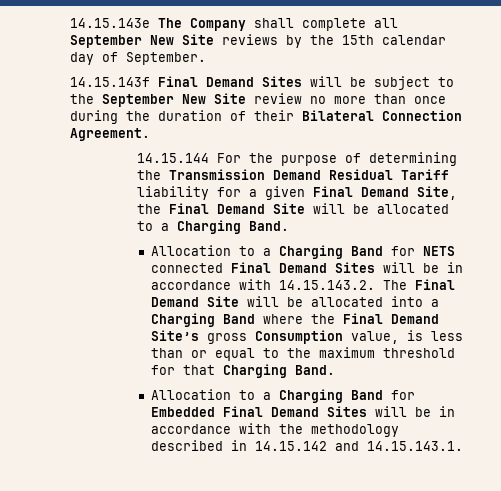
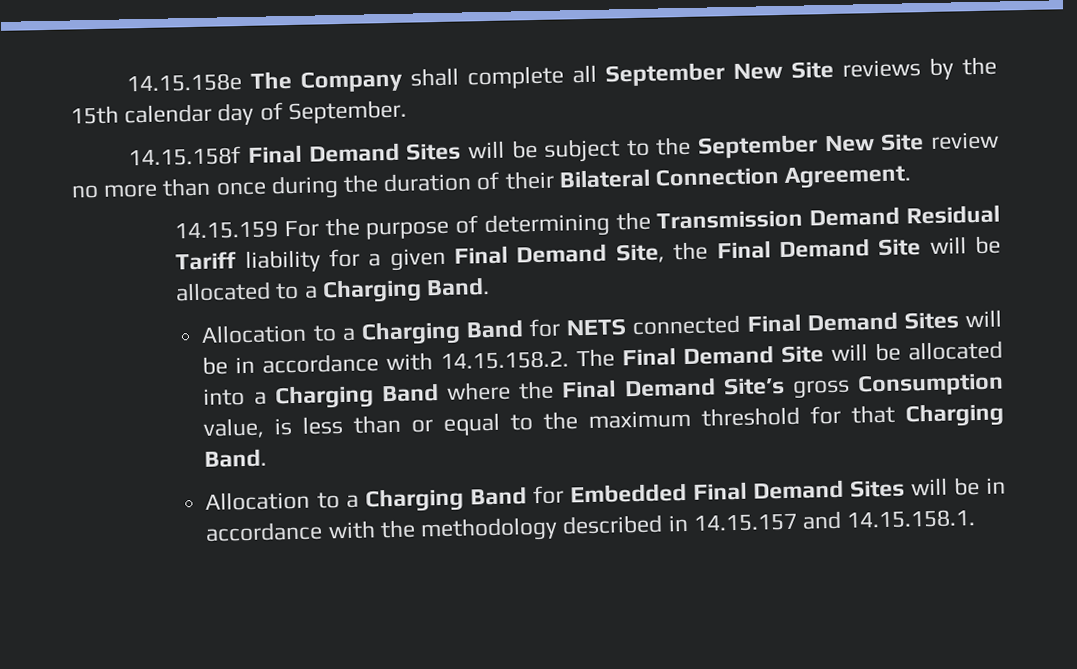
- 14.15.143e The Company shall complete all September New Site reviews by the 15th calendar day of September.
+ 14.15.158e The Company shall complete all September New Site reviews by the 15th calendar day of September.
- 14.15.143f Final Demand Sites will be subject to the September New Site review no more than once during the duration of their Bilateral Connection Agreement.
+ 14.15.158f Final Demand Sites will be subject to the September New Site review no more than once during the duration of their Bilateral Connection Agreement.
- 14.15.144 For the purpose of determining the Transmission Demand Residual Tariff liability for a given Final Demand Site, the Final Demand Site will be allocated to a Charging Band.
+ 14.15.159 For the purpose of determining the Transmission Demand Residual Tariff liability for a given Final Demand Site, the Final Demand Site will be allocated to a Charging Band.
- Allocation to a Charging Band for NETS connected Final Demand Sites will be in accordance with 14.15.143.2. The Final Demand Site will be allocated into a Charging Band where the Final Demand Site’s gross Consumption value, is less than or equal to the maximum threshold for that Charging Band.
+ Allocation to a Charging Band for NETS connected Final Demand Sites will be in accordance with 14.15.158.2. The Final Demand Site will be allocated into a Charging Band where the Final Demand Site’s gross Consumption value, is less than or equal to the maximum threshold for that Charging Band.
- Allocation to a Charging Band for Embedded Final Demand Sites will be in accordance with the methodology described in 14.15.142 and 14.15.143.1.
+ Allocation to a Charging Band for Embedded Final Demand Sites will be in accordance with the methodology described in 14.15.157 and 14.15.158.1.

